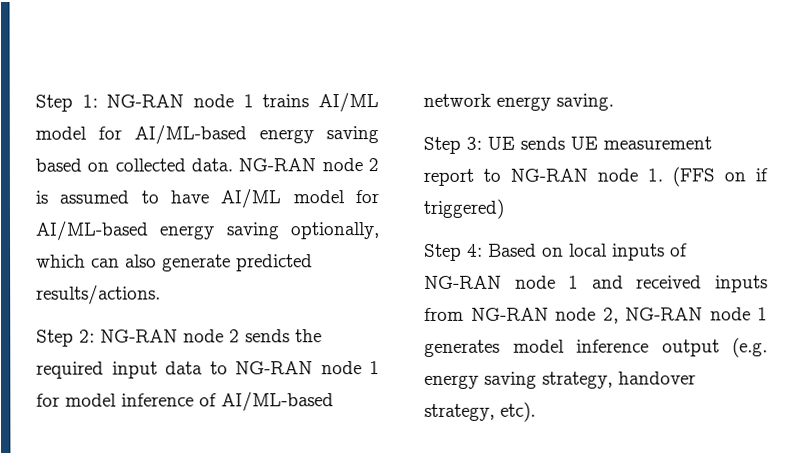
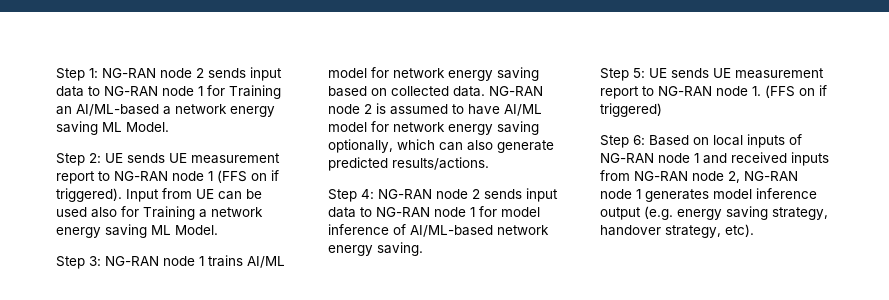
- Step 1: NG-RAN node 1 trains AI/ML model for AI/ML-based energy saving based on collected data.
+ Step 1: NG-RAN node 2 sends input data to NG-RAN node 1 for Training an AI/ML-based a network energy saving ML Model.
+ Step 2: UE sends UE measurement report to NG-RAN node 1 (FFS on if triggered). Input from UE can be used also for Training a network energy saving ML Model.
+ Step 3: NG-RAN node 1 trains AI/ML model for network energy saving based on collected data.
- NG-RAN node 2 is assumed to have AI/ML model for AI/ML-based energy saving optionally, which can also generate predicted results/actions.
+ NG-RAN node 2 is assumed to have AI/ML model for network energy saving optionally, which can also generate predicted results/actions.
- Step 2: NG-RAN node 2 sends the required input data to NG-RAN node 1 for model inference of AI/ML-based network energy saving.
+ Step 4: NG-RAN node 2 sends input data to NG-RAN node 1 for model inference of AI/ML-based network energy saving.
- Step 3: UE sends UE measurement report to NG-RAN node 1. (FFS on if triggered)
+ Step 5: UE sends UE measurement report to NG-RAN node 1. (FFS on if triggered)
- Step 4: Based on local inputs of NG-RAN node 1 and received inputs from NG-RAN node 2, NG-RAN node 1 generates model inference output (e.g. energy saving strategy, handover strategy, etc).
+ Step 6: Based on local inputs of NG-RAN node 1 and received inputs from NG-RAN node 2, NG-RAN node 1 generates model inference output (e.g. energy saving strategy, handover strategy, etc).

